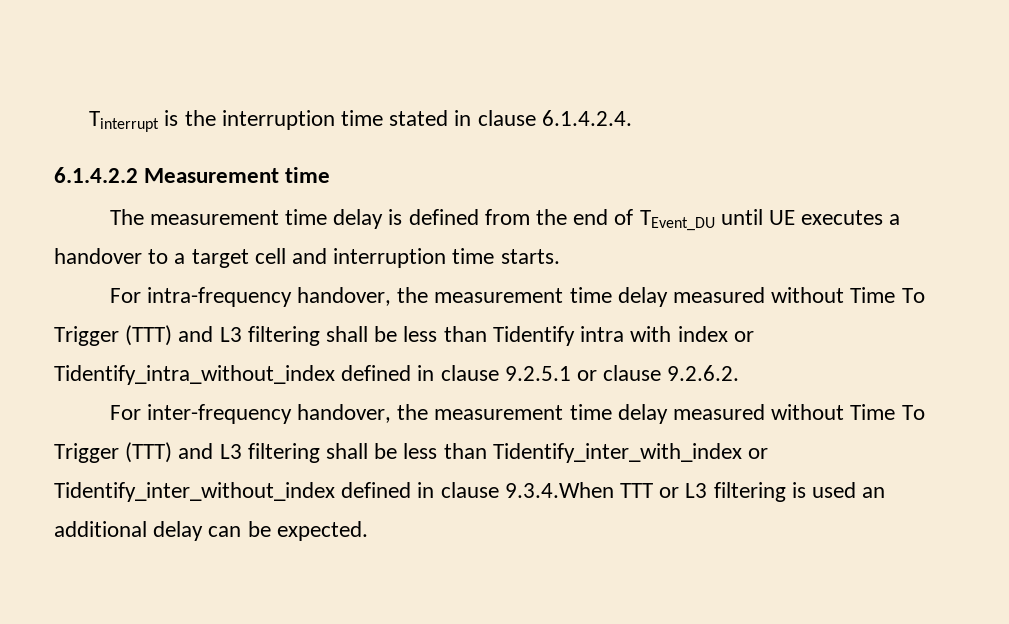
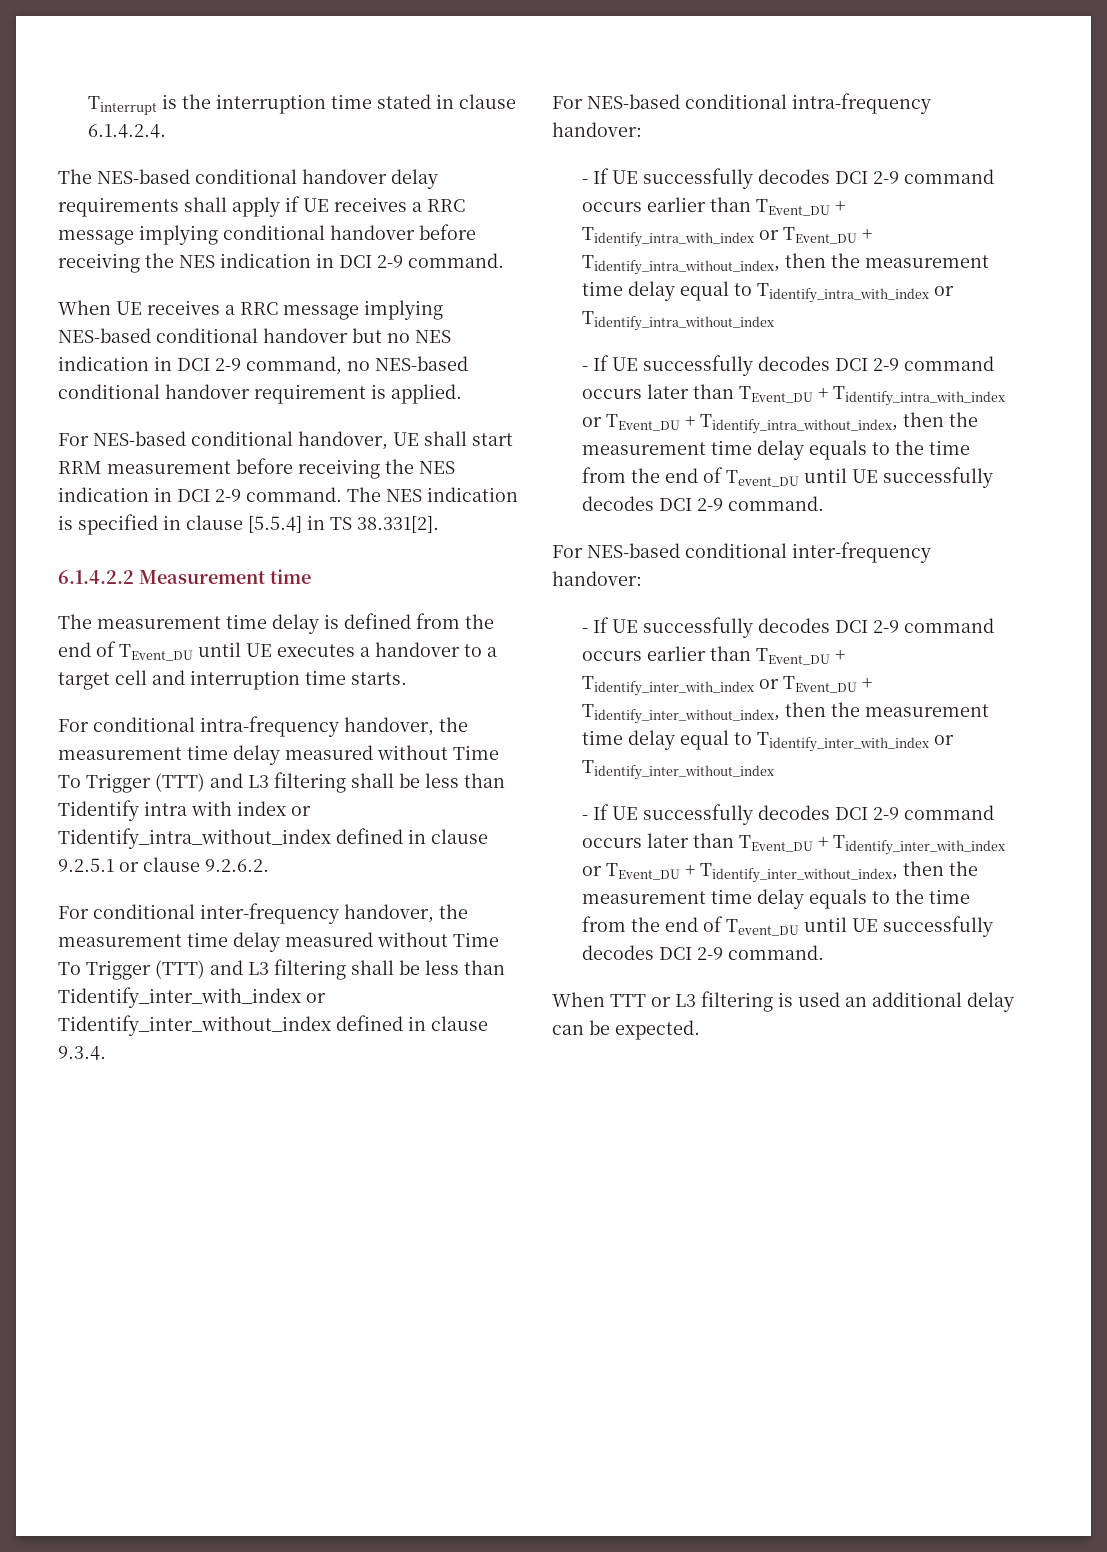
+ The NES-based conditional handover delay requirements shall apply if UE receives a RRC message implying conditional handover before receiving the NES indication in DCI 2-9 command.
+ When UE receives a RRC message implying NES-based conditional handover but no NES indication in DCI 2-9 command, no NES-based conditional handover requirement is applied.
+ For NES-based conditional handover, UE shall start RRM measurement before receiving the NES indication in DCI 2-9 command. The NES indication is specified in clause [5.5.4] in TS 38.331[2].
- For intra-frequency handover, the measurement time delay measured without Time To Trigger (TTT) and L3 filtering shall be less than Tidentify intra with index or Tidentify_intra_without_index defined in clause 9.2.5.1 or clause 9.2.6.2.
+ For conditional intra-frequency handover, the measurement time delay measured without Time To Trigger (TTT) and L3 filtering shall be less than Tidentify intra with index or Tidentify_intra_without_index defined in clause 9.2.5.1 or clause 9.2.6.2.
- For inter-frequency handover, the measurement time delay measured without Time To Trigger (TTT) and L3 filtering shall be less than Tidentify_inter_with_index or Tidentify_inter_without_index defined in clause 9.3.4.When TTT or L3 filtering is used an additional delay can be expected.
+ For conditional inter-frequency handover, the measurement time delay measured without Time To Trigger (TTT) and L3 filtering shall be less than Tidentify_inter_with_index or Tidentify_inter_without_index defined in clause 9.3.4.
+ For NES-based conditional intra-frequency handover:
+ - If UE successfully decodes DCI 2-9 command occurs earlier than TEvent_DU + Tidentify_intra_with_index or TEvent_DU + Tidentify_intra_without_index, then the measurement time delay equal to Tidentify_intra_with_index or Tidentify_intra_without_index
+ - If UE successfully decodes DCI 2-9 command occurs later than TEvent_DU + Tidentify_intra_with_index or TEvent_DU + Tidentify_intra_without_index, then the measurement time delay equals to the time from the end of Tevent_DU until UE successfully decodes DCI 2-9 command.
+ For NES-based conditional inter-frequency handover:
+ - If UE successfully decodes DCI 2-9 command occurs earlier than TEvent_DU + Tidentify_inter_with_index or TEvent_DU + Tidentify_inter_without_index, then the measurement time delay equal to Tidentify_inter_with_index or Tidentify_inter_without_index
+ - If UE successfully decodes DCI 2-9 command occurs later than TEvent_DU + Tidentify_inter_with_index or TEvent_DU + Tidentify_inter_without_index, then the measurement time delay equals to the time from the end of Tevent_DU until UE successfully decodes DCI 2-9 command.
+ When TTT or L3 filtering is used an additional delay can be expected.

